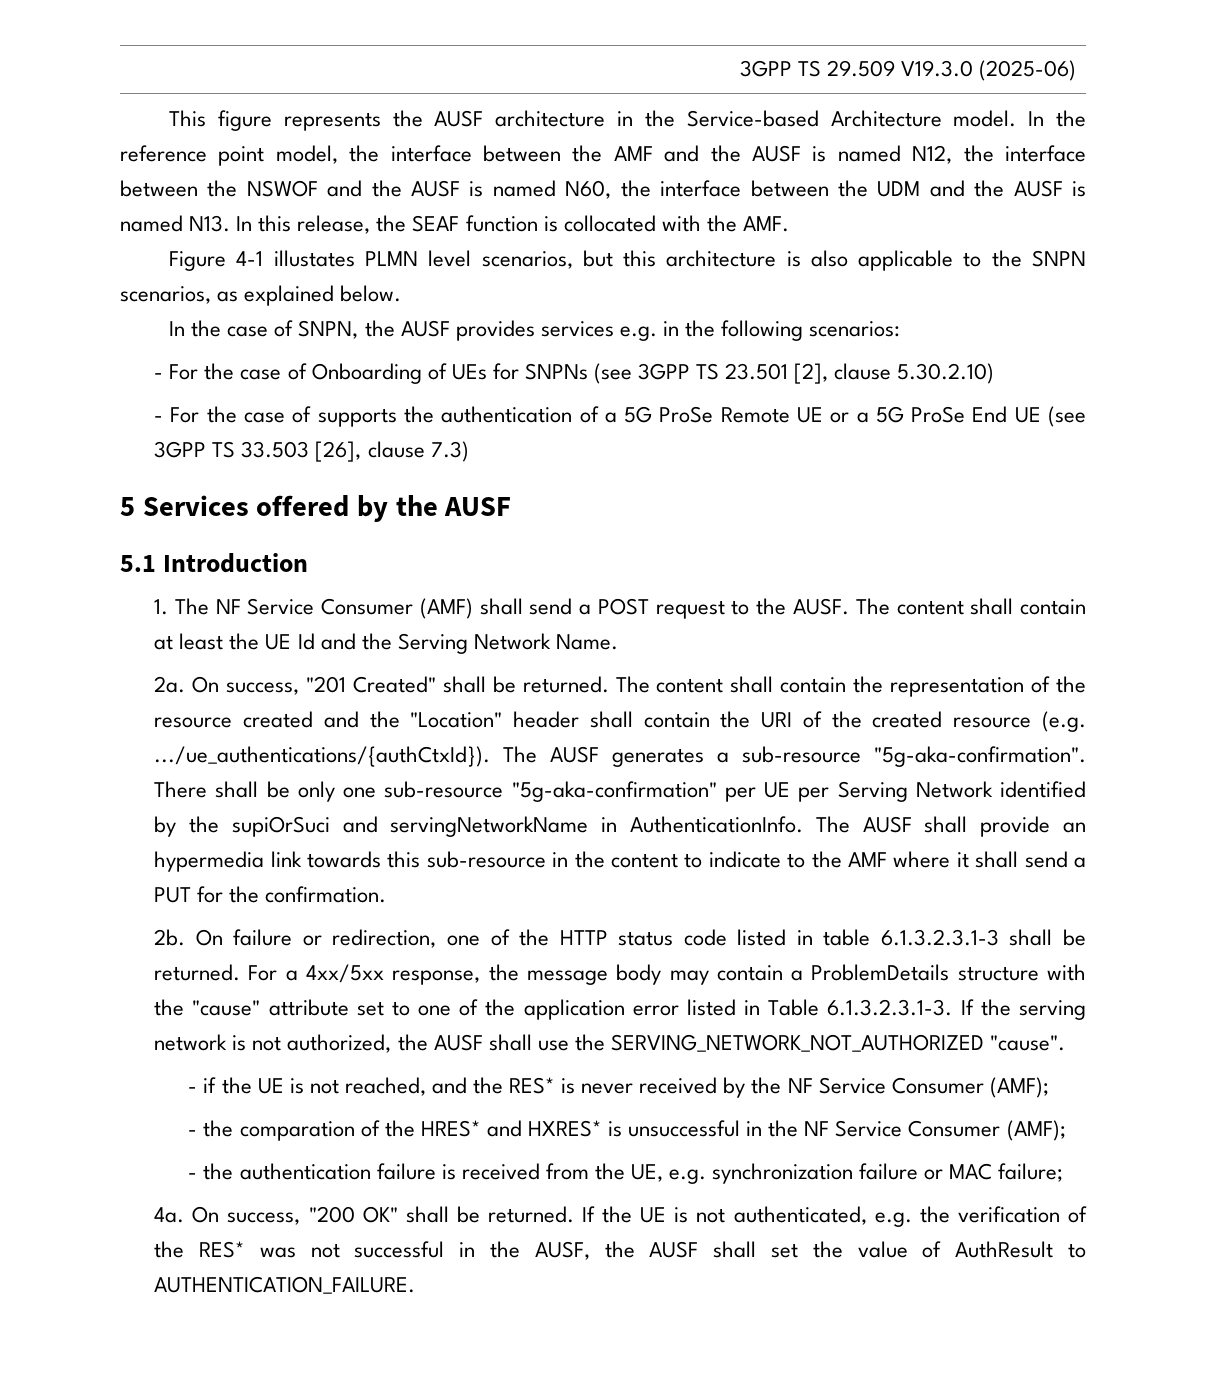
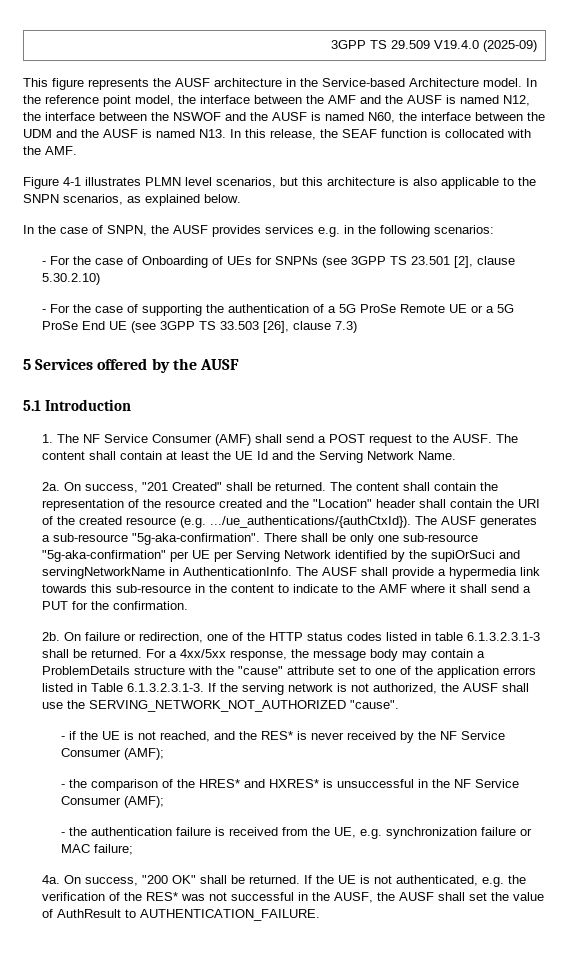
- 3GPP TS 29.509 V19.3.0 (2025-06)
+ 3GPP TS 29.509 V19.4.0 (2025-09)
- Figure 4-1 illustates PLMN level scenarios, but this architecture is also applicable to the SNPN scenarios, as explained below.
+ Figure 4-1 illustrates PLMN level scenarios, but this architecture is also applicable to the SNPN scenarios, as explained below.
- - For the case of supports the authentication of a 5G ProSe Remote UE or a 5G ProSe End UE (see 3GPP TS 33.503 [26], clause 7.3)
+ - For the case of supporting the authentication of a 5G ProSe Remote UE or a 5G ProSe End UE (see 3GPP TS 33.503 [26], clause 7.3)
- The AUSF shall provide an hypermedia link towards this sub-resource in the content to indicate to the AMF where it shall send a PUT for the confirmation.
+ The AUSF shall provide a hypermedia link towards this sub-resource in the content to indicate to the AMF where it shall send a PUT for the confirmation.
- On failure or redirection, one of the HTTP status code listed in table 6.1.3.2.3.1-3 shall be returned.
+ On failure or redirection, one of the HTTP status codes listed in table 6.1.3.2.3.1-3 shall be returned.
- For a 4xx/5xx response, the message body may contain a ProblemDetails structure with the "cause" attribute set to one of the application error listed in Table 6.1.3.2.3.1-3. If the serving network is not authorized, the AUSF shall use the SERVING_NETWORK_NOT_AUTHORIZED "cause".
+ For a 4xx/5xx response, the message body may contain a ProblemDetails structure with the "cause" attribute set to one of the application errors listed in Table 6.1.3.2.3.1-3. If the serving network is not authorized, the AUSF shall use the SERVING_NETWORK_NOT_AUTHORIZED "cause".
- - the comparation of the HRES* and HXRES* is unsuccessful in the NF Service Consumer (AMF);
+ - the comparison of the HRES* and HXRES* is unsuccessful in the NF Service Consumer (AMF);

